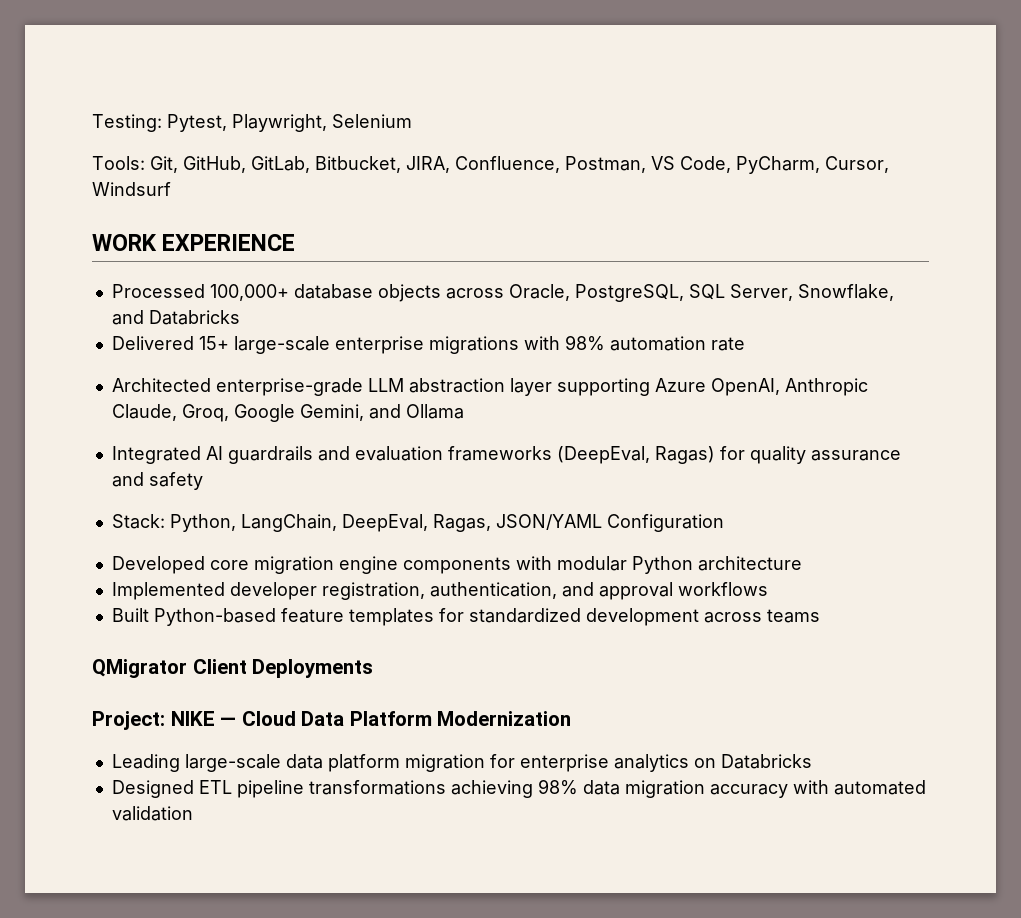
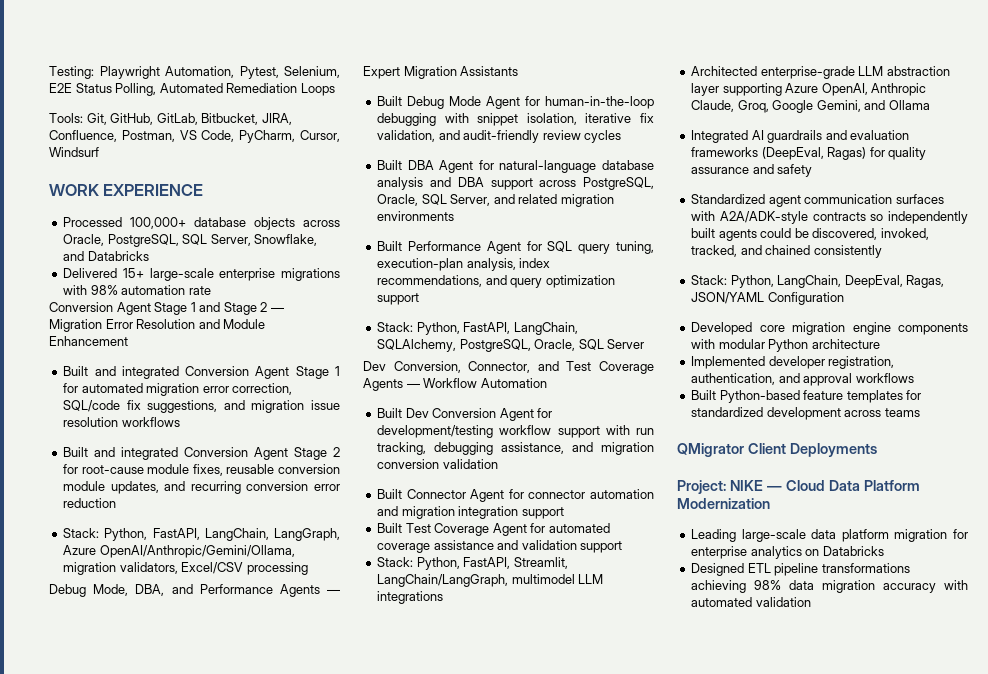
- Testing: Pytest, Playwright, Selenium
+ Testing: Playwright Automation, Pytest, Selenium, E2E Status Polling, Automated Remediation Loops
+ Conversion Agent Stage 1 and Stage 2 — Migration Error Resolution and Module Enhancement
+ Built and integrated Conversion Agent Stage 1 for automated migration error correction, SQL/code fix suggestions, and migration issue resolution workflows
+ Built and integrated Conversion Agent Stage 2 for root-cause module fixes, reusable conversion module updates, and recurring conversion error reduction
+ Stack: Python, FastAPI, LangChain, LangGraph, Azure OpenAI/Anthropic/Gemini/Ollama, migration validators, Excel/CSV processing
+ Debug Mode, DBA, and Performance Agents — Expert Migration Assistants
+ Built Debug Mode Agent for human-in-the-loop debugging with snippet isolation, iterative fix validation, and audit-friendly review cycles
+ Built DBA Agent for natural-language database analysis and DBA support across PostgreSQL, Oracle, SQL Server, and related migration environments
+ Built Performance Agent for SQL query tuning, execution-plan analysis, index recommendations, and query optimization support
+ Stack: Python, FastAPI, LangChain, SQLAlchemy, PostgreSQL, Oracle, SQL Server
+ Dev Conversion, Connector, and Test Coverage Agents — Workflow Automation
+ Built Dev Conversion Agent for development/testing workflow support with run tracking, debugging assistance, and migration conversion validation
+ Built Connector Agent for connector automation and migration integration support
+ Built Test Coverage Agent for automated coverage assistance and validation support
+ Stack: Python, FastAPI, Streamlit, LangChain/LangGraph, multimodel LLM integrations
+ Standardized agent communication surfaces with A2A/ADK-style contracts so independently built agents could be discovered, invoked, tracked, and chained consistently

